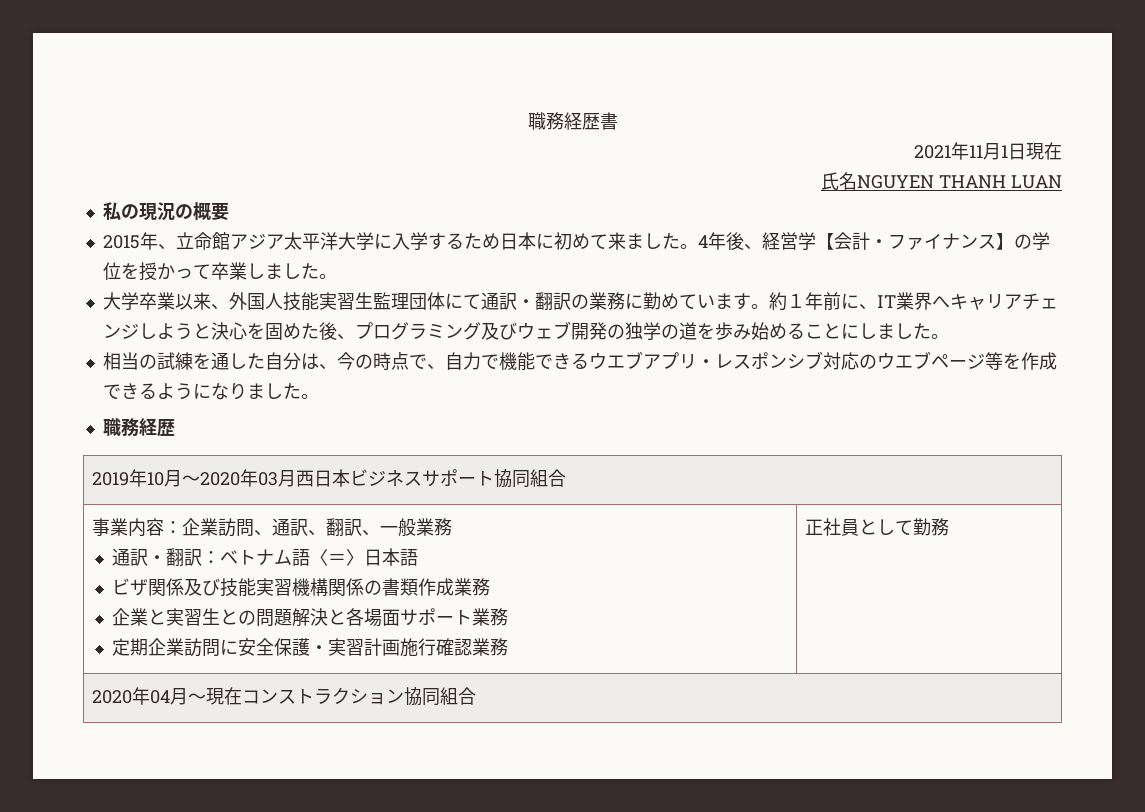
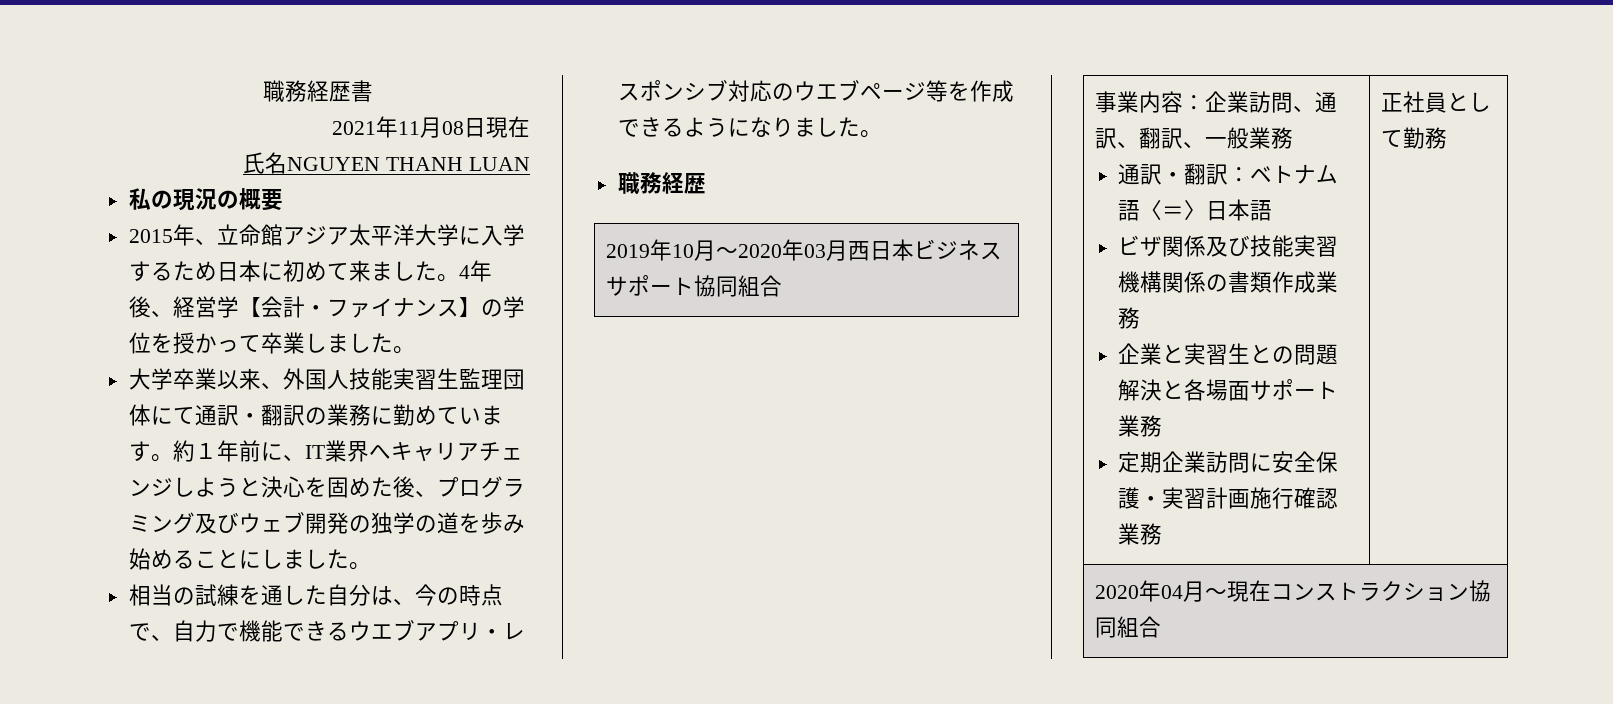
- 2021年11月1日現在
+ 2021年11月08日現在

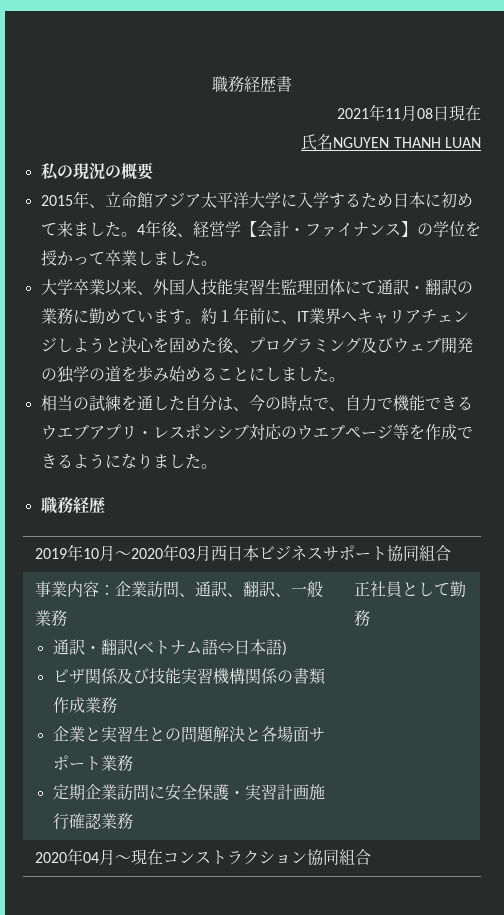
- 通訳・翻訳：ベトナム語〈＝〉日本語
+ 通訳・翻訳(ベトナム語⇔日本語)

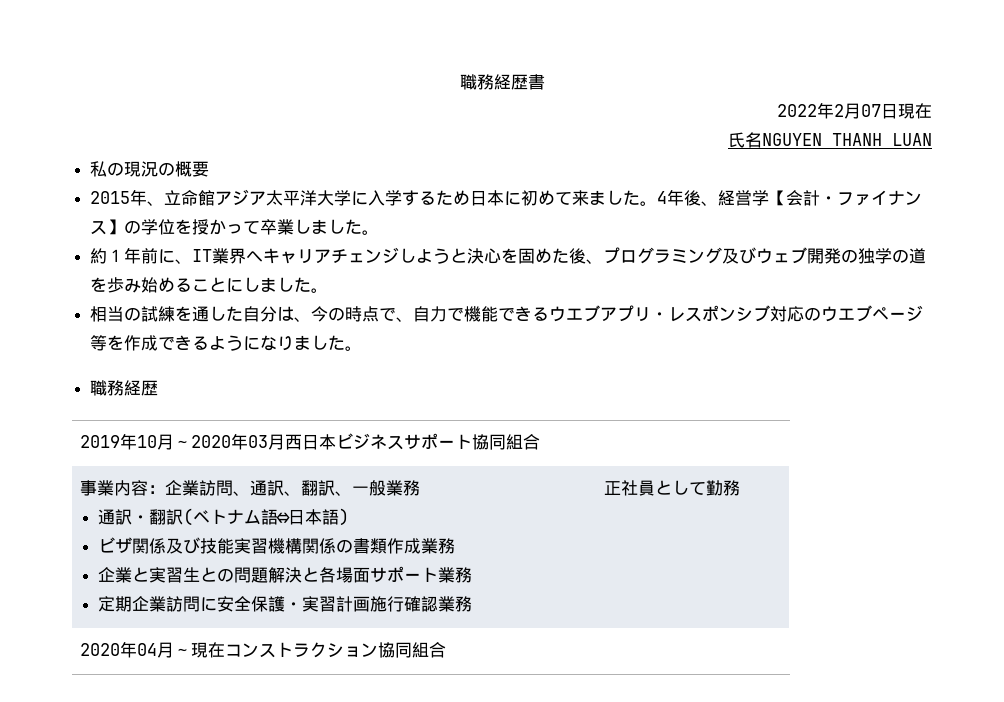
- 2021年11月08日現在
+ 2022年2月07日現在
- 大学卒業以来、外国人技能実習生監理団体にて通訳・翻訳の業務に勤めています。

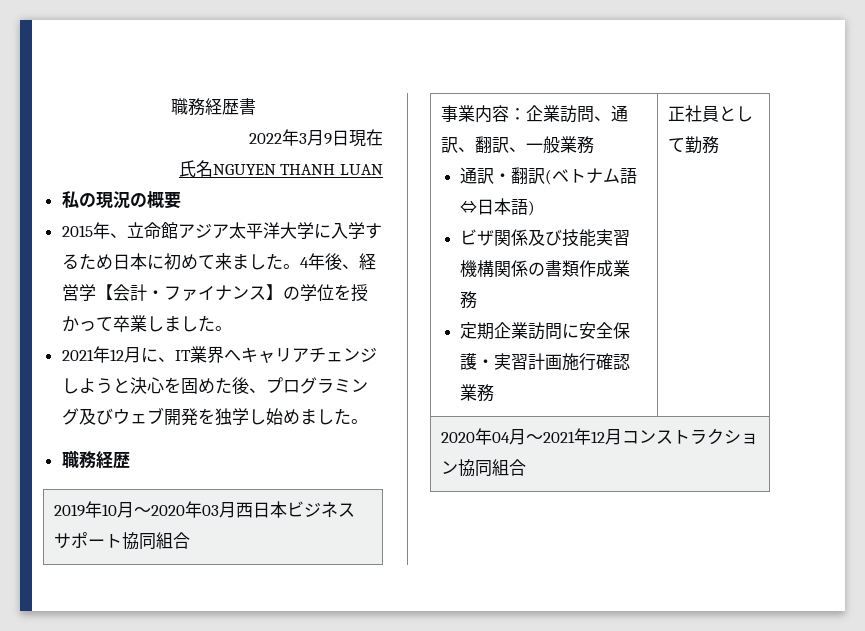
- 2022年2月07日現在
+ 2022年3月9日現在
- 約１年前に、IT業界へキャリアチェンジしようと決心を固めた後、プログラミング及びウェブ開発の独学の道を歩み始めることにしました。
- 相当の試練を通した自分は、今の時点で、自力で機能できるウエブアプリ・レスポンシブ対応のウエブページ等を作成できるようになりました。
+ 2021年12月に、IT業界へキャリアチェンジしようと決心を固めた後、プログラミング及びウェブ開発を独学し始めました。
- 企業と実習生との問題解決と各場面サポート業務
- 2020年04月～現在コンストラクション協同組合
+ 2020年04月～2021年12月コンストラクション協同組合

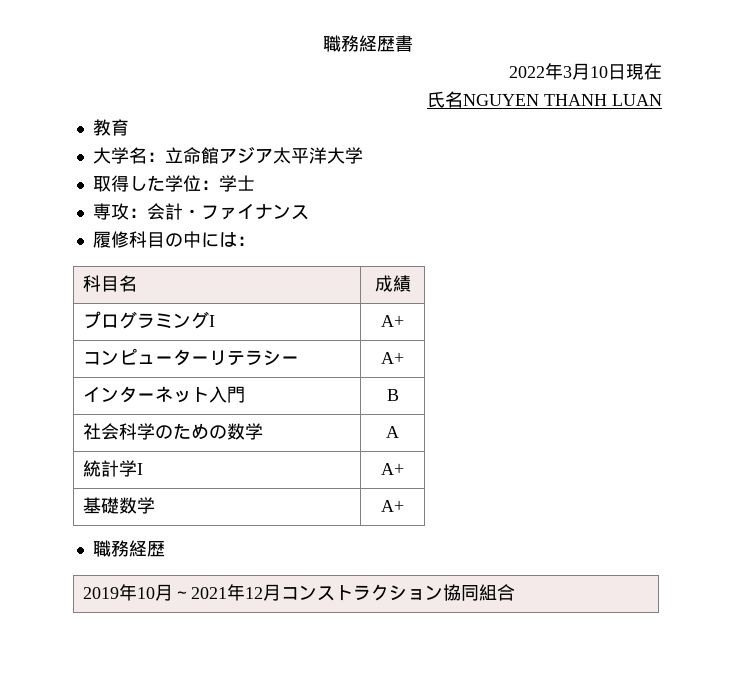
- 2022年3月9日現在
+ 2022年3月10日現在
- 私の現況の概要
- 2015年、立命館アジア太平洋大学に入学するため日本に初めて来ました。4年後、経営学【会計・ファイナンス】の学位を授かって卒業しました。
- 2021年12月に、IT業界へキャリアチェンジしようと決心を固めた後、プログラミング及びウェブ開発を独学し始めました。
+ 教育
+ 大学名：立命館アジア太平洋大学
+ 取得した学位：学士
+ 専攻：会計・ファイナンス
+ 履修科目の中には：
+ 科目名 | 成績
+ プログラミングI | A+
+ コンピューターリテラシー | A+
+ インターネット入門 | B
+ 社会科学のための数学 | A
+ 統計学I | A+
+ 基礎数学 | A+
- 2019年10月～2020年03月西日本ビジネスサポート協同組合
- 事業内容：企業訪問、通訳、翻訳、一般業務
- 通訳・翻訳(ベトナム語⇔日本語)
- ビザ関係及び技能実習機構関係の書類作成業務
- 定期企業訪問に安全保護・実習計画施行確認業務 | 正社員として勤務
- 2020年04月～2021年12月コンストラクション協同組合
+ 2019年10月～2021年12月コンストラクション協同組合

